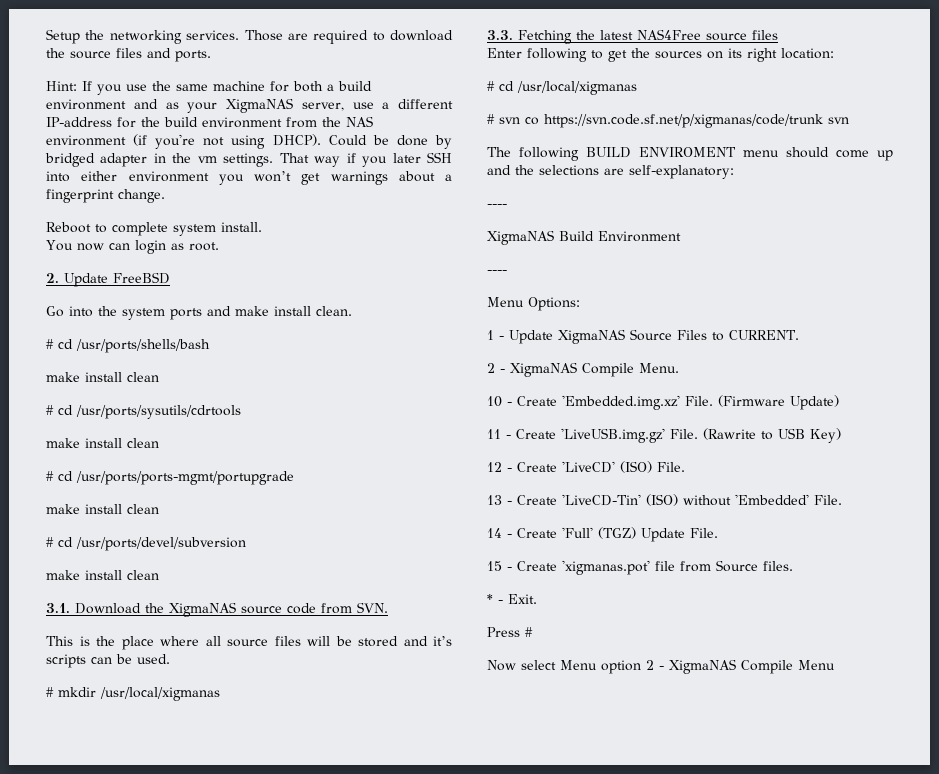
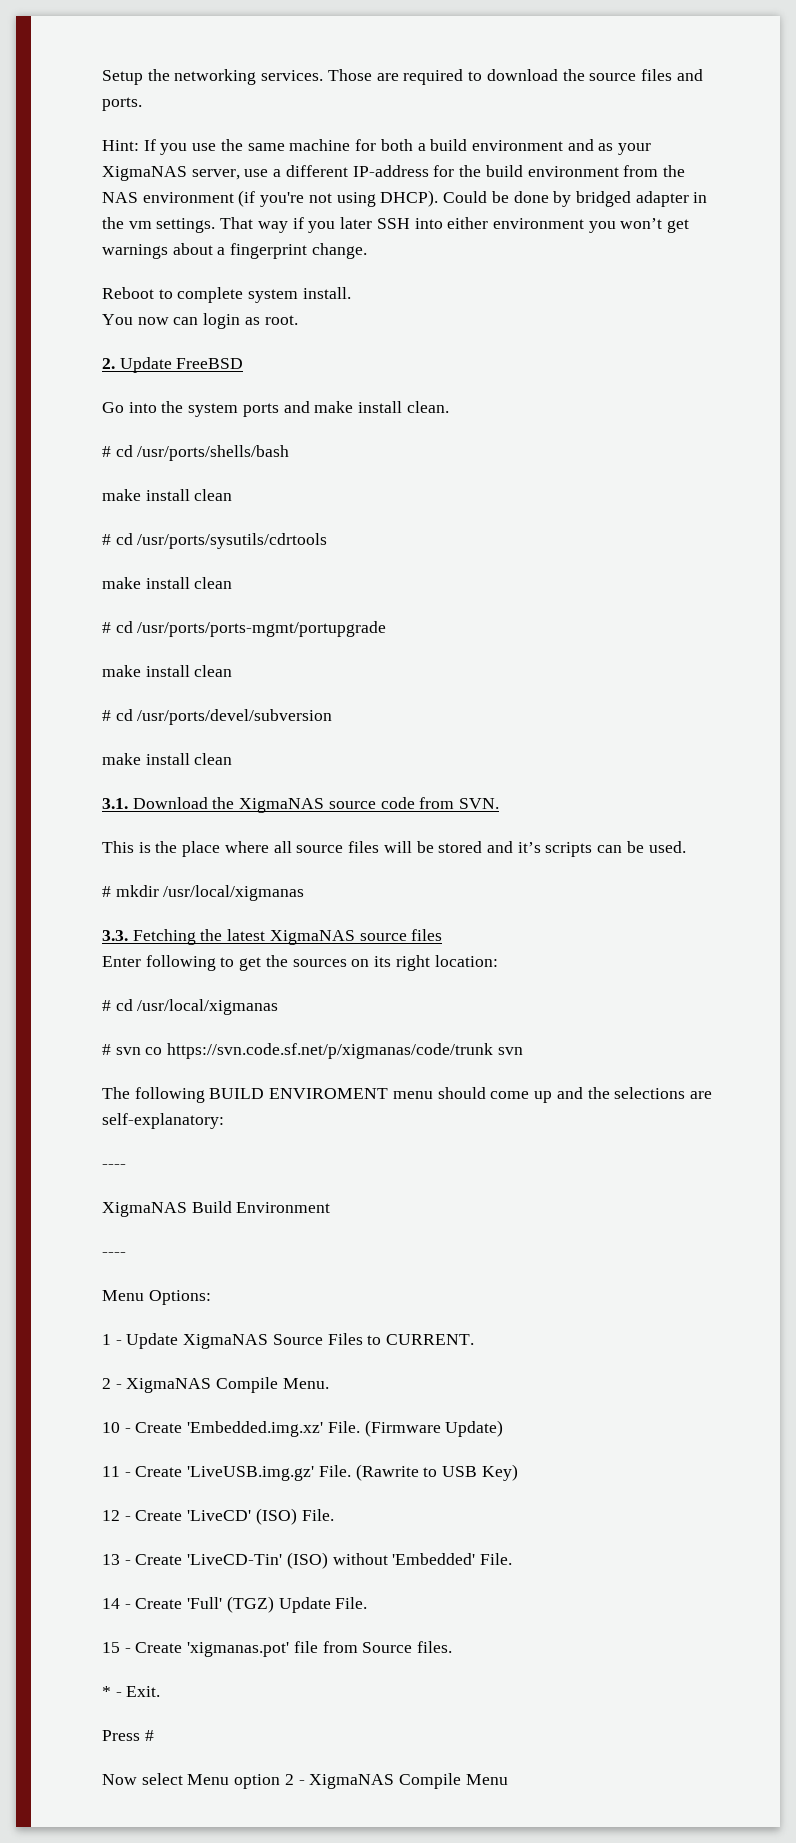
- 3.3. Fetching the latest NAS4Free source files
+ 3.3. Fetching the latest XigmaNAS source files

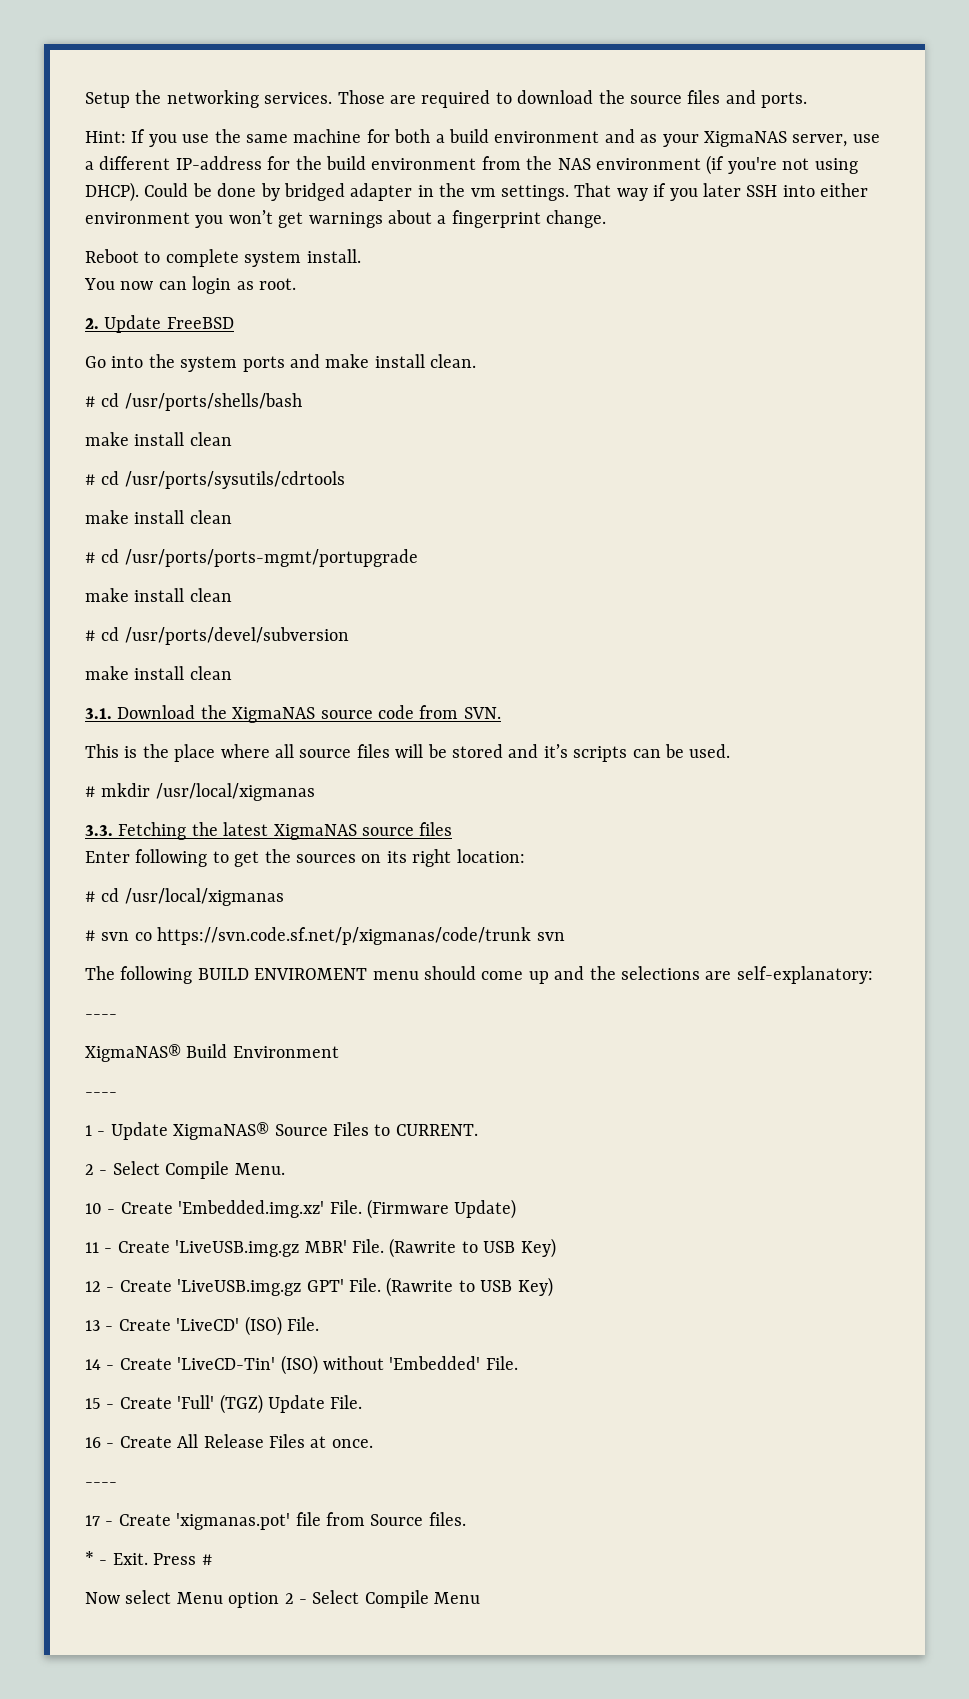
- XigmaNAS Build Environment
+ XigmaNAS® Build Environment
- Menu Options:
- 1 - Update XigmaNAS Source Files to CURRENT.
+ 1 - Update XigmaNAS® Source Files to CURRENT.
- 2 - XigmaNAS Compile Menu.
+ 2 - Select Compile Menu.
- 11 - Create 'LiveUSB.img.gz' File.
+ 11 - Create 'LiveUSB.img.gz MBR' File.
- 12 - Create 'LiveCD' (ISO) File.
+ 12 - Create 'LiveUSB.img.gz GPT' File. (Rawrite to USB Key)
+ 13 - Create 'LiveCD' (ISO) File.
- 13 - Create 'LiveCD-Tin' (ISO) without 'Embedded' File.
+ 14 - Create 'LiveCD-Tin' (ISO) without 'Embedded' File.
- 14 - Create 'Full' (TGZ) Update File.
+ 15 - Create 'Full' (TGZ) Update File.
- 15 - Create 'xigmanas.pot' file from Source files.
+ 16 - Create All Release Files at once.
+ ----
+ 17 - Create 'xigmanas.pot' file from Source files.
- * - Exit.
- Press #
+ * - Exit. Press #
- Now select Menu option 2 - XigmaNAS Compile Menu
+ Now select Menu option 2 - Select Compile Menu

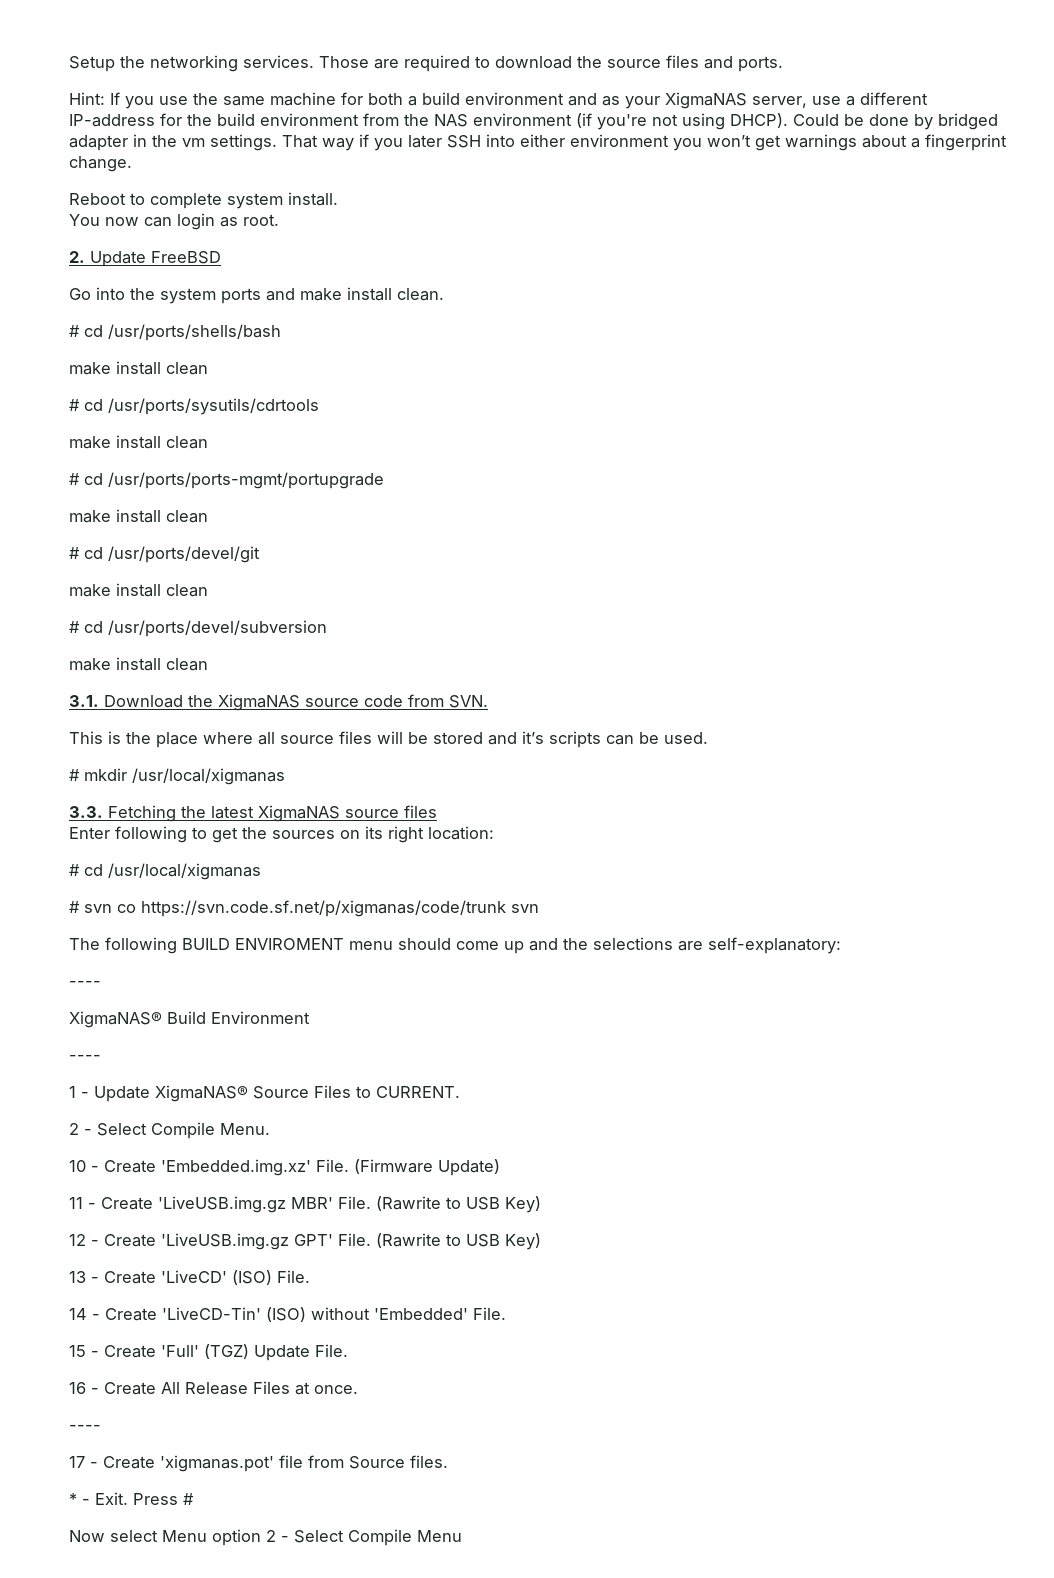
+ # cd /usr/ports/devel/git
+ make install clean

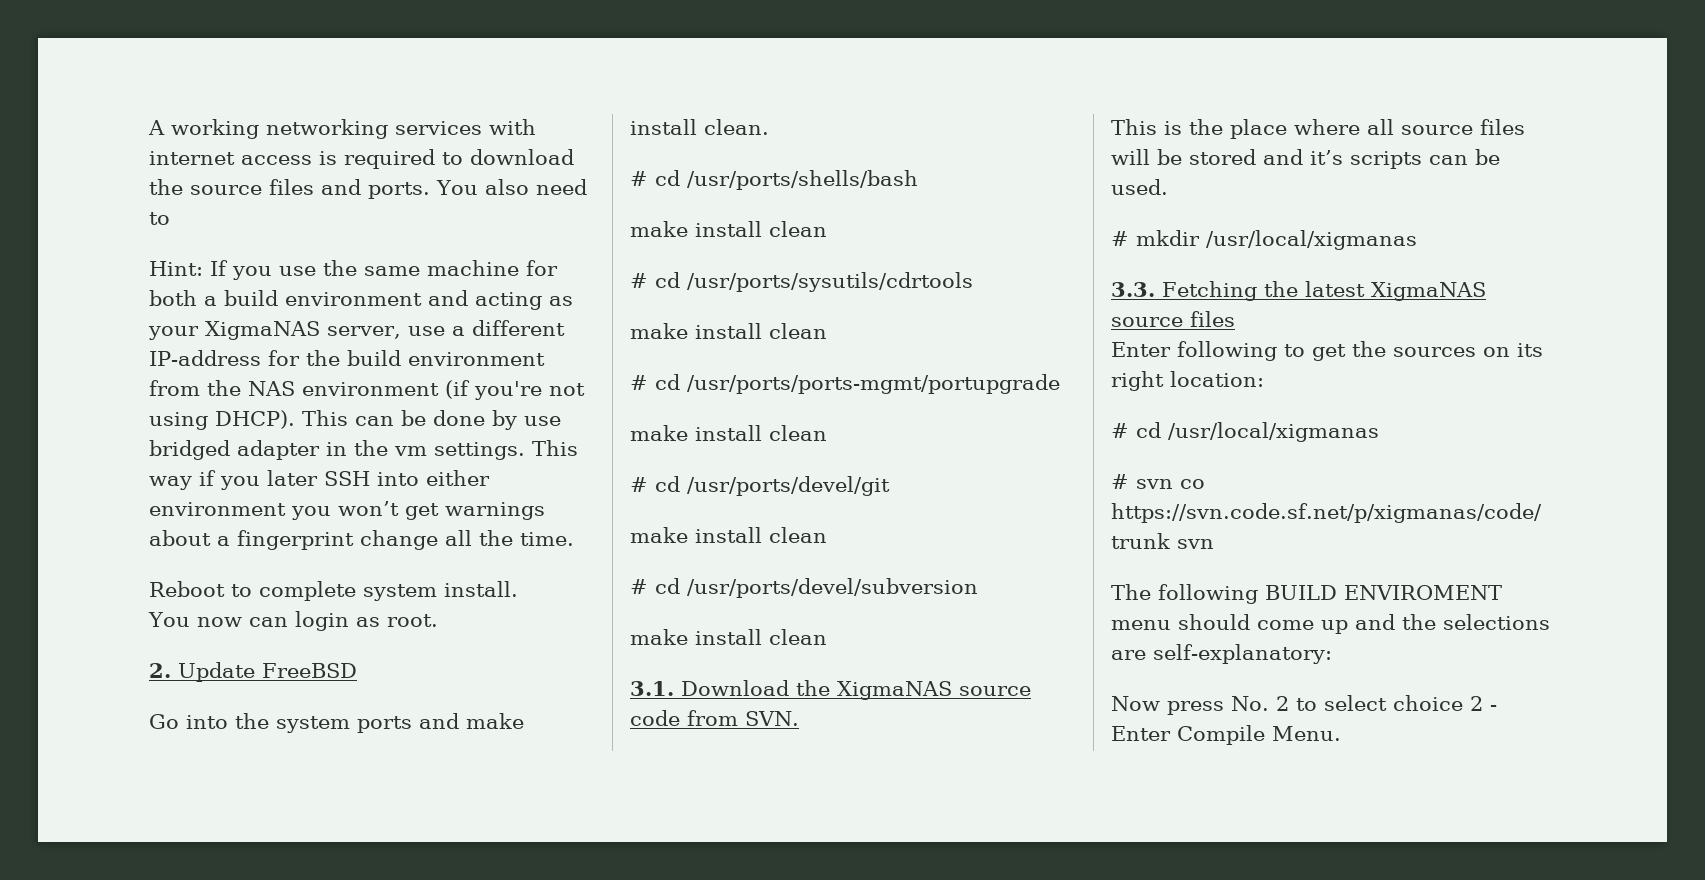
- Setup the networking services. Those are required to download the source files and ports.
+ A working networking services with internet access is required to download the source files and ports. You also need to
- Hint: If you use the same machine for both a build environment and as your XigmaNAS server, use a different IP-address for the build environment from the NAS environment (if you're not using DHCP).
+ Hint: If you use the same machine for both a build environment and acting as your XigmaNAS server, use a different IP-address for the build environment from the NAS environment (if you're not using DHCP).
- Could be done by bridged adapter in the vm settings.
+ This can be done by use bridged adapter in the vm settings.
- That way if you later SSH into either environment you won’t get warnings about a fingerprint change.
+ This way if you later SSH into either environment you won’t get warnings about a fingerprint change all the time.
  The following BUILD ENVIROMENT menu should come up and the selections are self-explanatory:
- ----
- XigmaNAS® Build Environment
- ----
- 1 - Update XigmaNAS® Source Files to CURRENT.
- 2 - Select Compile Menu.
+ Now press No. 2 to select choice 2 - Enter Compile Menu.
- 10 - Create 'Embedded.img.xz' File. (Firmware Update)
- 11 - Create 'LiveUSB.img.gz MBR' File. (Rawrite to USB Key)
- 12 - Create 'LiveUSB.img.gz GPT' File. (Rawrite to USB Key)
- 13 - Create 'LiveCD' (ISO) File.
- 14 - Create 'LiveCD-Tin' (ISO) without 'Embedded' File.
- 15 - Create 'Full' (TGZ) Update File.
- 16 - Create All Release Files at once.
- ----
- 17 - Create 'xigmanas.pot' file from Source files.
- * - Exit. Press #
- Now select Menu option 2 - Select Compile Menu

